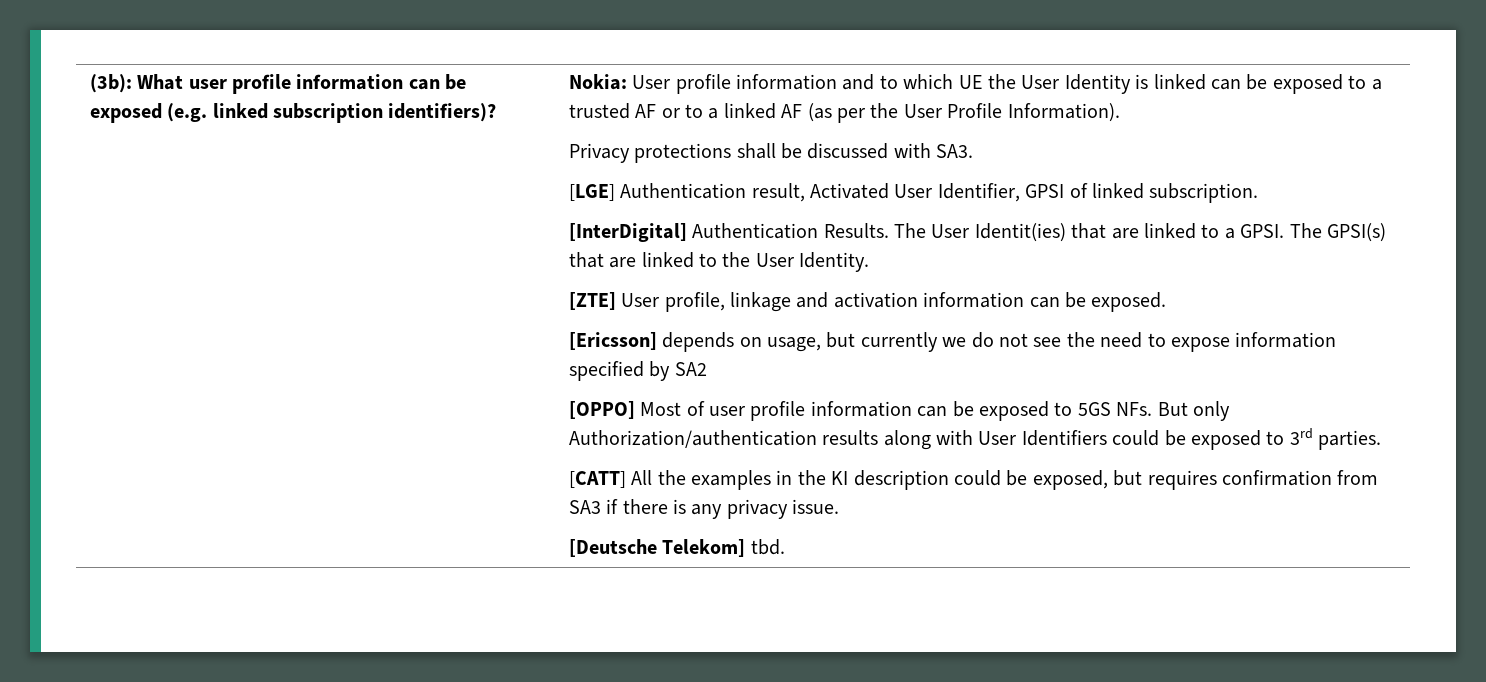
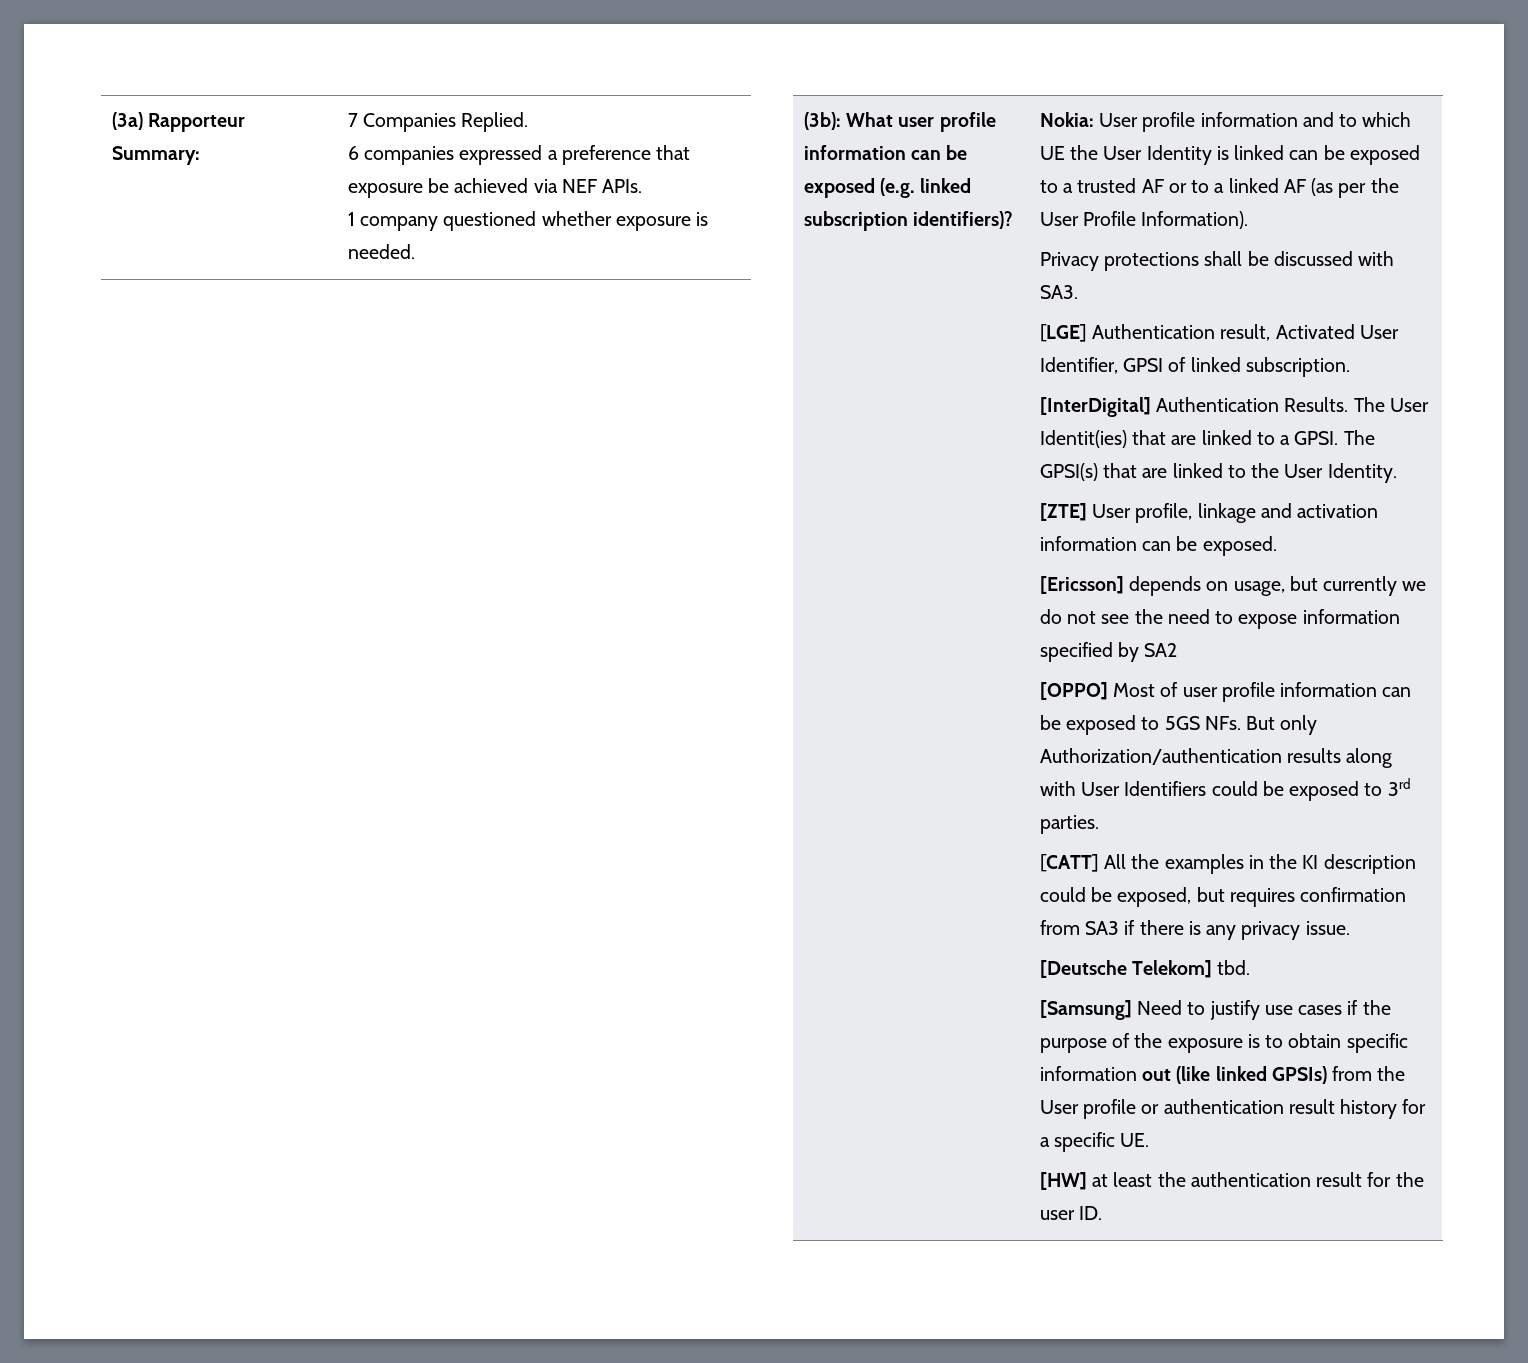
+ (3a) Rapporteur Summary: | 7 Companies Replied.
+ 6 companies expressed a preference that exposure be achieved via NEF APIs.
+ 1 company questioned whether exposure is needed.
+ [Samsung] Need to justify use cases if the purpose of the exposure is to obtain specific information out (like linked GPSIs) from the User profile or authentication result history for a specific UE.
+ [HW] at least the authentication result for the user ID.

